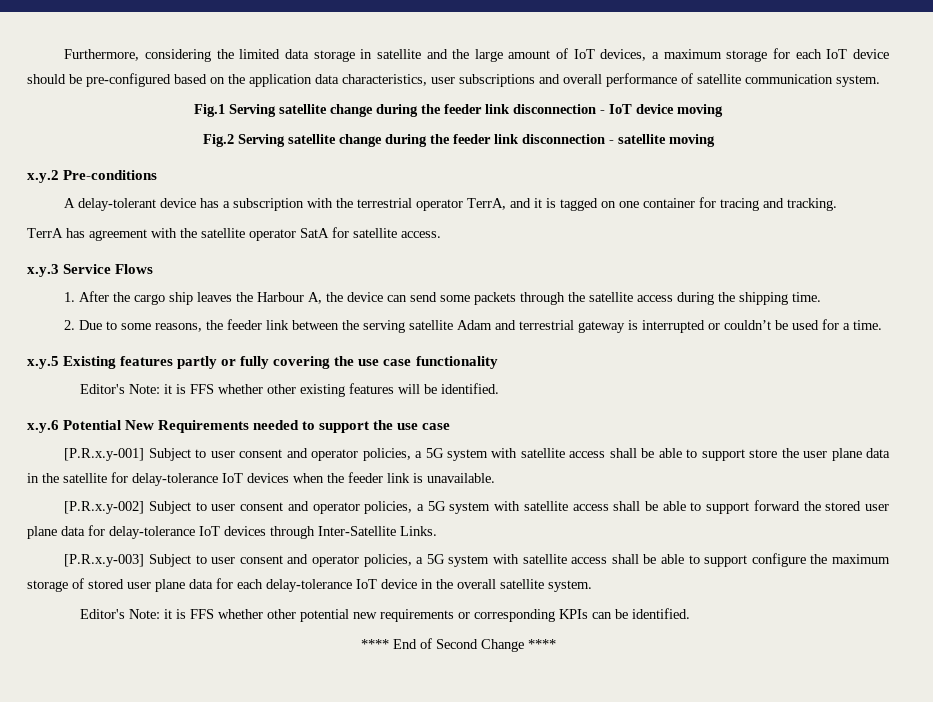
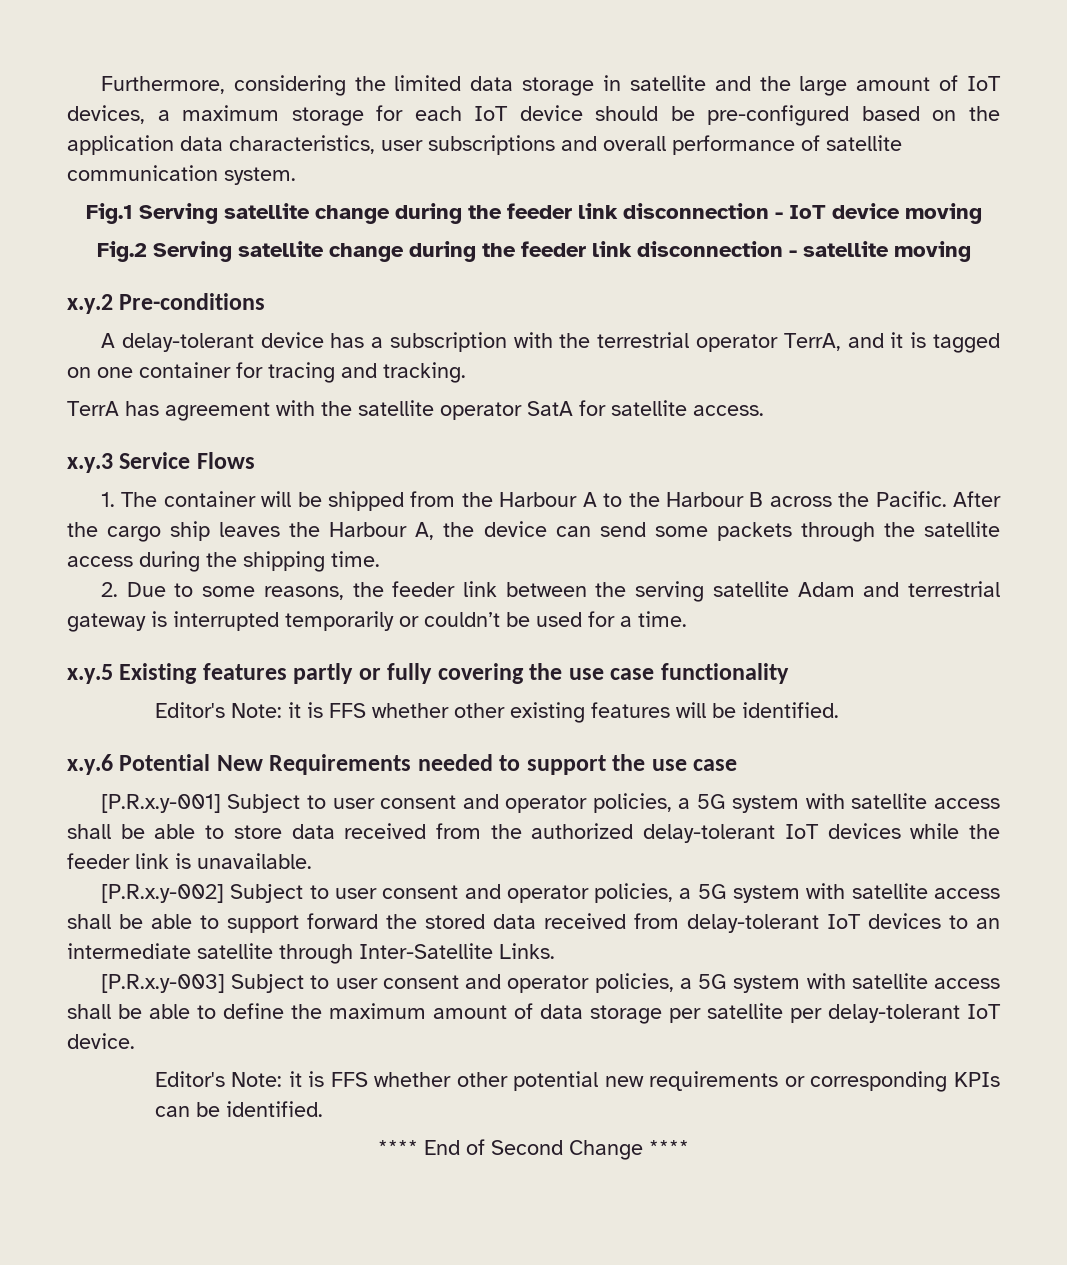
- 1. After the cargo ship leaves the Harbour A, the device can send some packets through the satellite access during the shipping time.
+ 1. The container will be shipped from the Harbour A to the Harbour B across the Pacific. After the cargo ship leaves the Harbour A, the device can send some packets through the satellite access during the shipping time.
- 2. Due to some reasons, the feeder link between the serving satellite Adam and terrestrial gateway is interrupted or couldn’t be used for a time.
+ 2. Due to some reasons, the feeder link between the serving satellite Adam and terrestrial gateway is interrupted temporarily or couldn’t be used for a time.
- [P.R.x.y-001] Subject to user consent and operator policies, a 5G system with satellite access shall be able to support store the user plane data in the satellite for delay-tolerance IoT devices when the feeder link is unavailable.
+ [P.R.x.y-001] Subject to user consent and operator policies, a 5G system with satellite access shall be able to store data received from the authorized delay-tolerant IoT devices while the feeder link is unavailable.
- [P.R.x.y-002] Subject to user consent and operator policies, a 5G system with satellite access shall be able to support forward the stored user plane data for delay-tolerance IoT devices through Inter-Satellite Links.
+ [P.R.x.y-002] Subject to user consent and operator policies, a 5G system with satellite access shall be able to support forward the stored data received from delay-tolerant IoT devices to an intermediate satellite through Inter-Satellite Links.
- [P.R.x.y-003] Subject to user consent and operator policies, a 5G system with satellite access shall be able to support configure the maximum storage of stored user plane data for each delay-tolerance IoT device in the overall satellite system.
+ [P.R.x.y-003] Subject to user consent and operator policies, a 5G system with satellite access shall be able to define the maximum amount of data storage per satellite per delay-tolerant IoT device.

